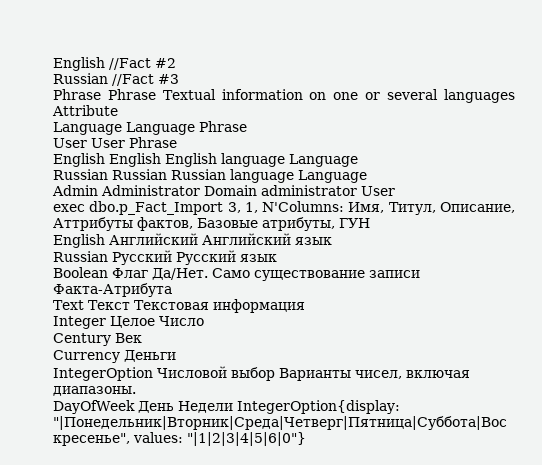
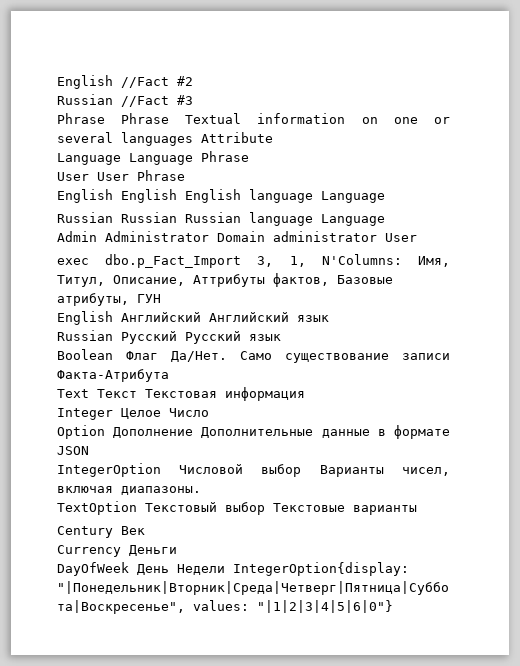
- Century Век
- Currency Деньги
+ Option Дополнение Дополнительные данные в формате JSON
+ TextOption Текстовый выбор Текстовые варианты
+ Century Век
+ Currency Деньги

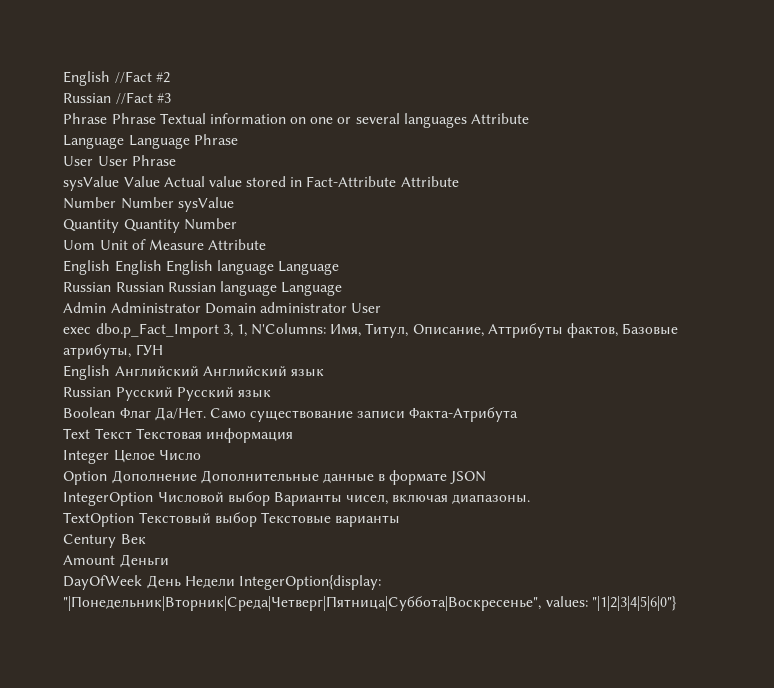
+ sysValue Value Actual value stored in Fact-Attribute Attribute
+ Number Number sysValue
+ Quantity Quantity Number
+ Uom Unit of Measure Attribute
- Currency Деньги
+ Amount Деньги

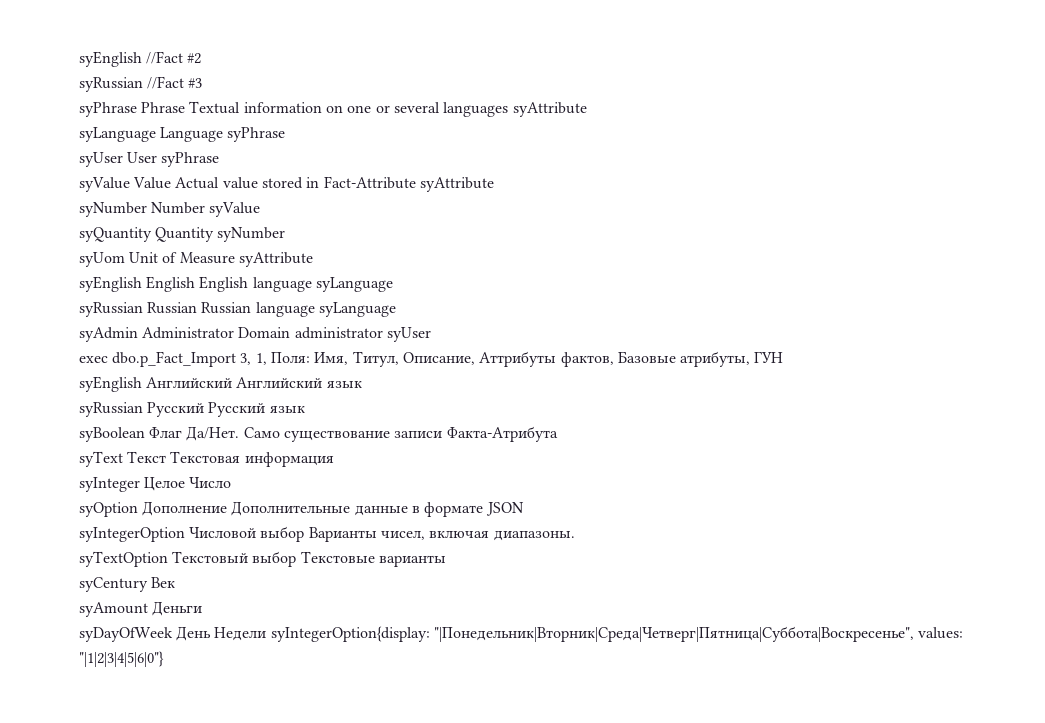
- English //Fact #2
+ syEnglish //Fact #2
- Russian //Fact #3
+ syRussian //Fact #3
- Phrase Phrase Textual information on one or several languages Attribute
- Language Language Phrase
- User User Phrase
- sysValue Value Actual value stored in Fact-Attribute Attribute
- Number Number sysValue
- Quantity Quantity Number
- Uom Unit of Measure Attribute
- English English English language Language
- Russian Russian Russian language Language
- Admin Administrator Domain administrator User
+ syPhrase Phrase Textual information on one or several languages syAttribute
+ syLanguage Language syPhrase
+ syUser User syPhrase
+ syValue Value Actual value stored in Fact-Attribute syAttribute
+ syNumber Number syValue
+ syQuantity Quantity syNumber
+ syUom Unit of Measure syAttribute
+ syEnglish English English language syLanguage
+ syRussian Russian Russian language syLanguage
+ syAdmin Administrator Domain administrator syUser
- exec dbo.p_Fact_Import 3, 1, N'Columns: Имя, Титул, Описание, Аттрибуты фактов, Базовые атрибуты, ГУН
+ exec dbo.p_Fact_Import 3, 1, Поля: Имя, Титул, Описание, Аттрибуты фактов, Базовые атрибуты, ГУН
- English Английский Английский язык
+ syEnglish Английский Английский язык
- Russian Русский Русский язык
+ syRussian Русский Русский язык
- Boolean Флаг Да/Нет.
+ syBoolean Флаг Да/Нет.
- Text Текст Текстовая информация
+ syText Текст Текстовая информация
- Integer Целое Число
+ syInteger Целое Число
- Option Дополнение Дополнительные данные в формате JSON
+ syOption Дополнение Дополнительные данные в формате JSON
- IntegerOption Числовой выбор Варианты чисел, включая диапазоны.
+ syIntegerOption Числовой выбор Варианты чисел, включая диапазоны.
- TextOption Текстовый выбор Текстовые варианты
+ syTextOption Текстовый выбор Текстовые варианты
- Century Век
+ syCentury Век
- Amount Деньги
+ syAmount Деньги
- DayOfWeek День Недели IntegerOption{display: "|Понедельник|Вторник|Среда|Четверг|Пятница|Суббота|Воскресенье", values: "|1|2|3|4|5|6|0"}
+ syDayOfWeek День Недели syIntegerOption{display: "|Понедельник|Вторник|Среда|Четверг|Пятница|Суббота|Воскресенье", values: "|1|2|3|4|5|6|0"}

